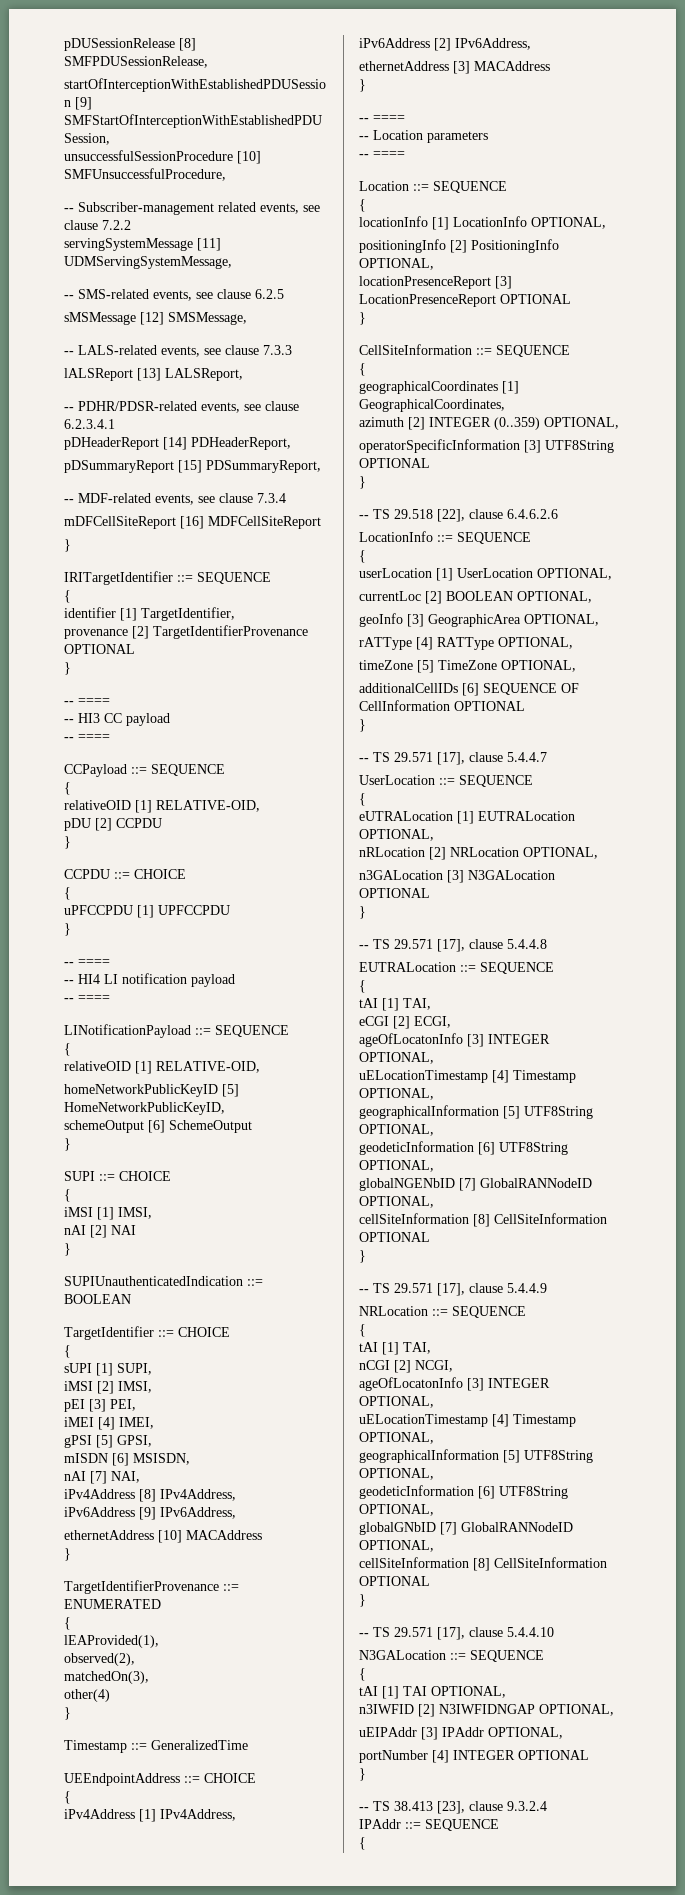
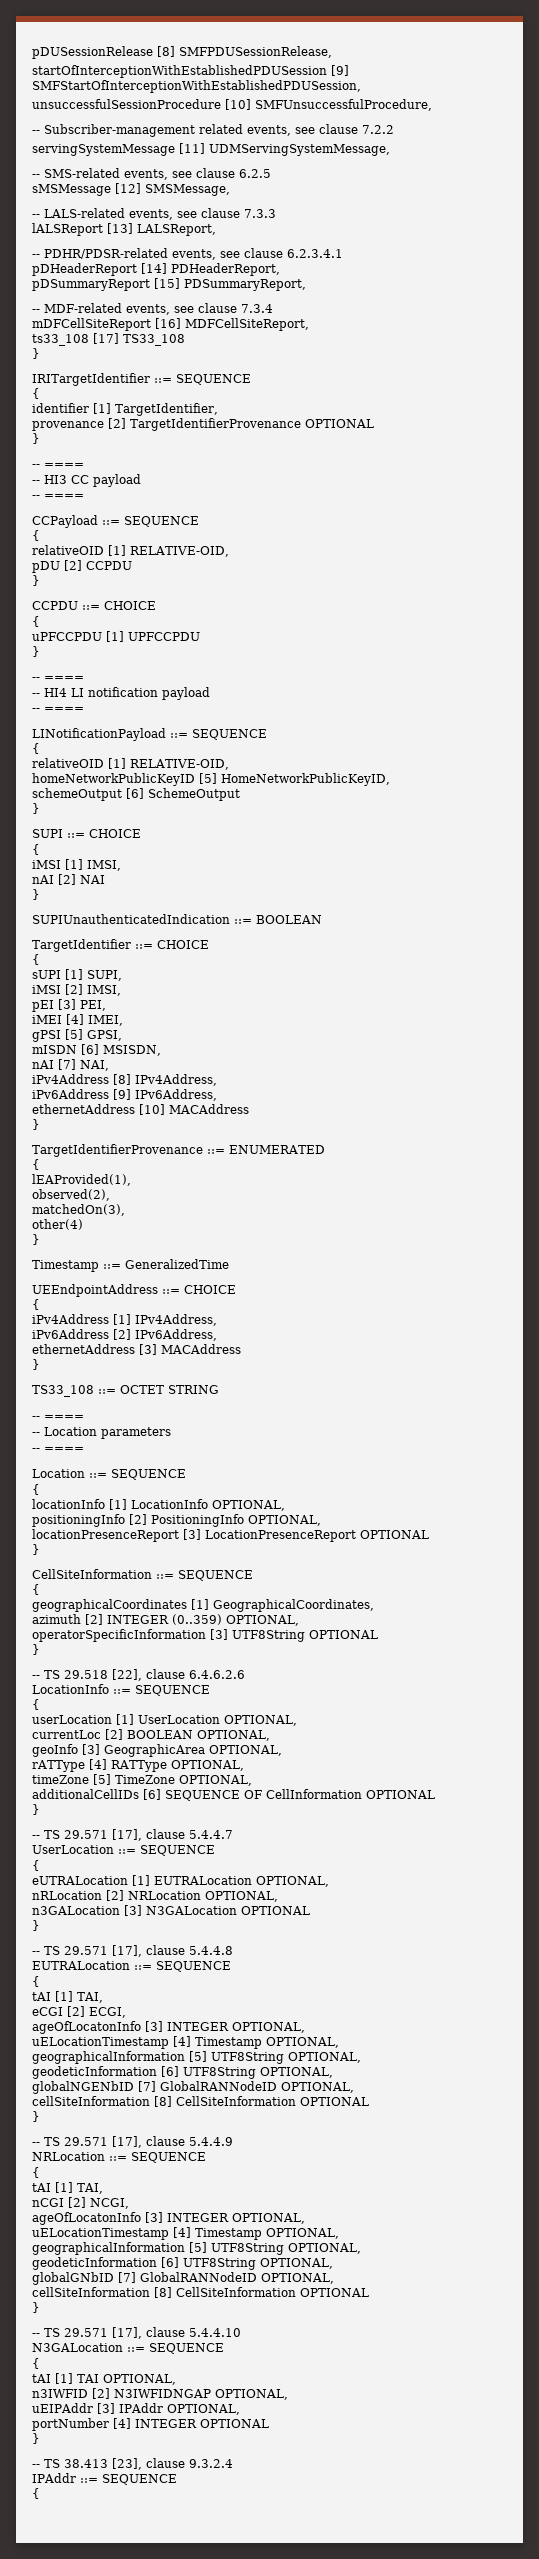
- mDFCellSiteReport [16] MDFCellSiteReport
+ mDFCellSiteReport [16] MDFCellSiteReport,
+ ts33_108 [17] TS33_108
+ TS33_108 ::= OCTET STRING

